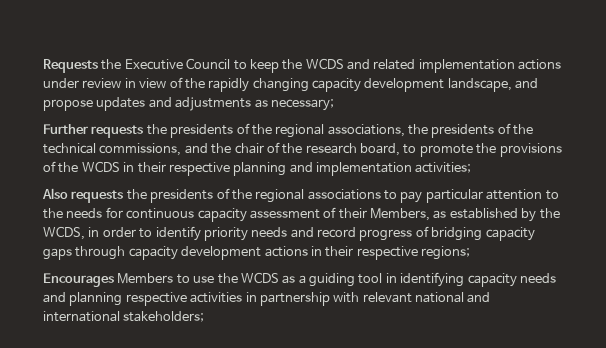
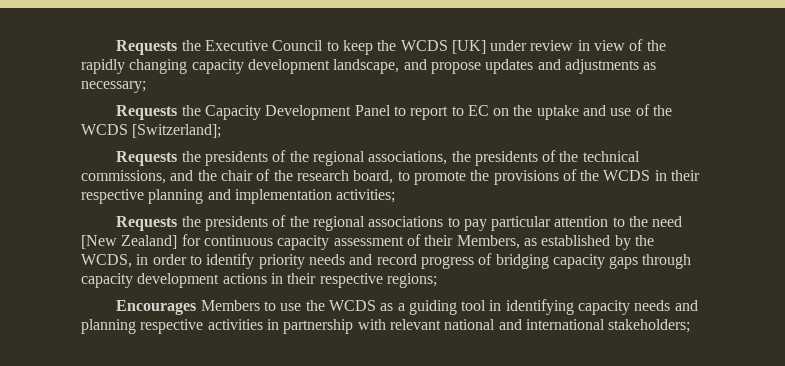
- Requests the Executive Council to keep the WCDS and related implementation actions under review in view of the rapidly changing capacity development landscape, and propose updates and adjustments as necessary;
+ Requests the Executive Council to keep the WCDS [UK] under review in view of the rapidly changing capacity development landscape, and propose updates and adjustments as necessary;
- Further requests the presidents of the regional associations, the presidents of the technical commissions, and the chair of the research board, to promote the provisions of the WCDS in their respective planning and implementation activities;
+ Requests the Capacity Development Panel to report to EC on the uptake and use of the WCDS [Switzerland];
+ Requests the presidents of the regional associations, the presidents of the technical commissions, and the chair of the research board, to promote the provisions of the WCDS in their respective planning and implementation activities;
- Also requests the presidents of the regional associations to pay particular attention to the needs for continuous capacity assessment of their Members, as established by the WCDS, in order to identify priority needs and record progress of bridging capacity gaps through capacity development actions in their respective regions;
+ Requests the presidents of the regional associations to pay particular attention to the need [New Zealand] for continuous capacity assessment of their Members, as established by the WCDS, in order to identify priority needs and record progress of bridging capacity gaps through capacity development actions in their respective regions;

